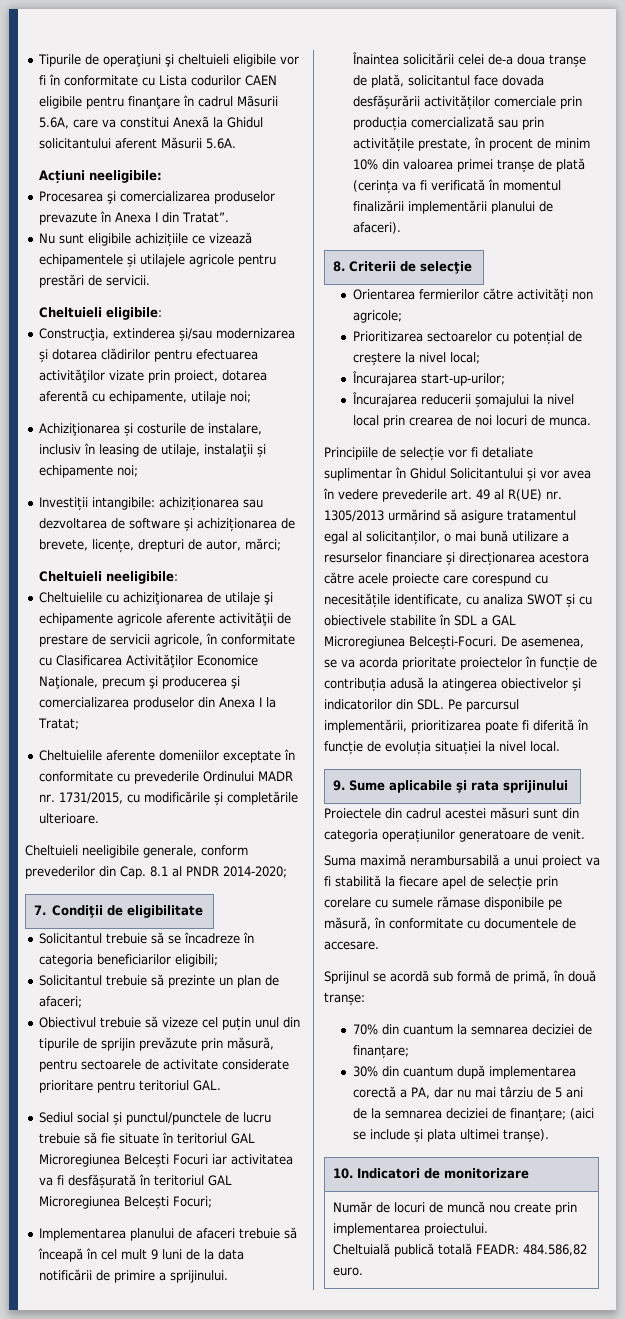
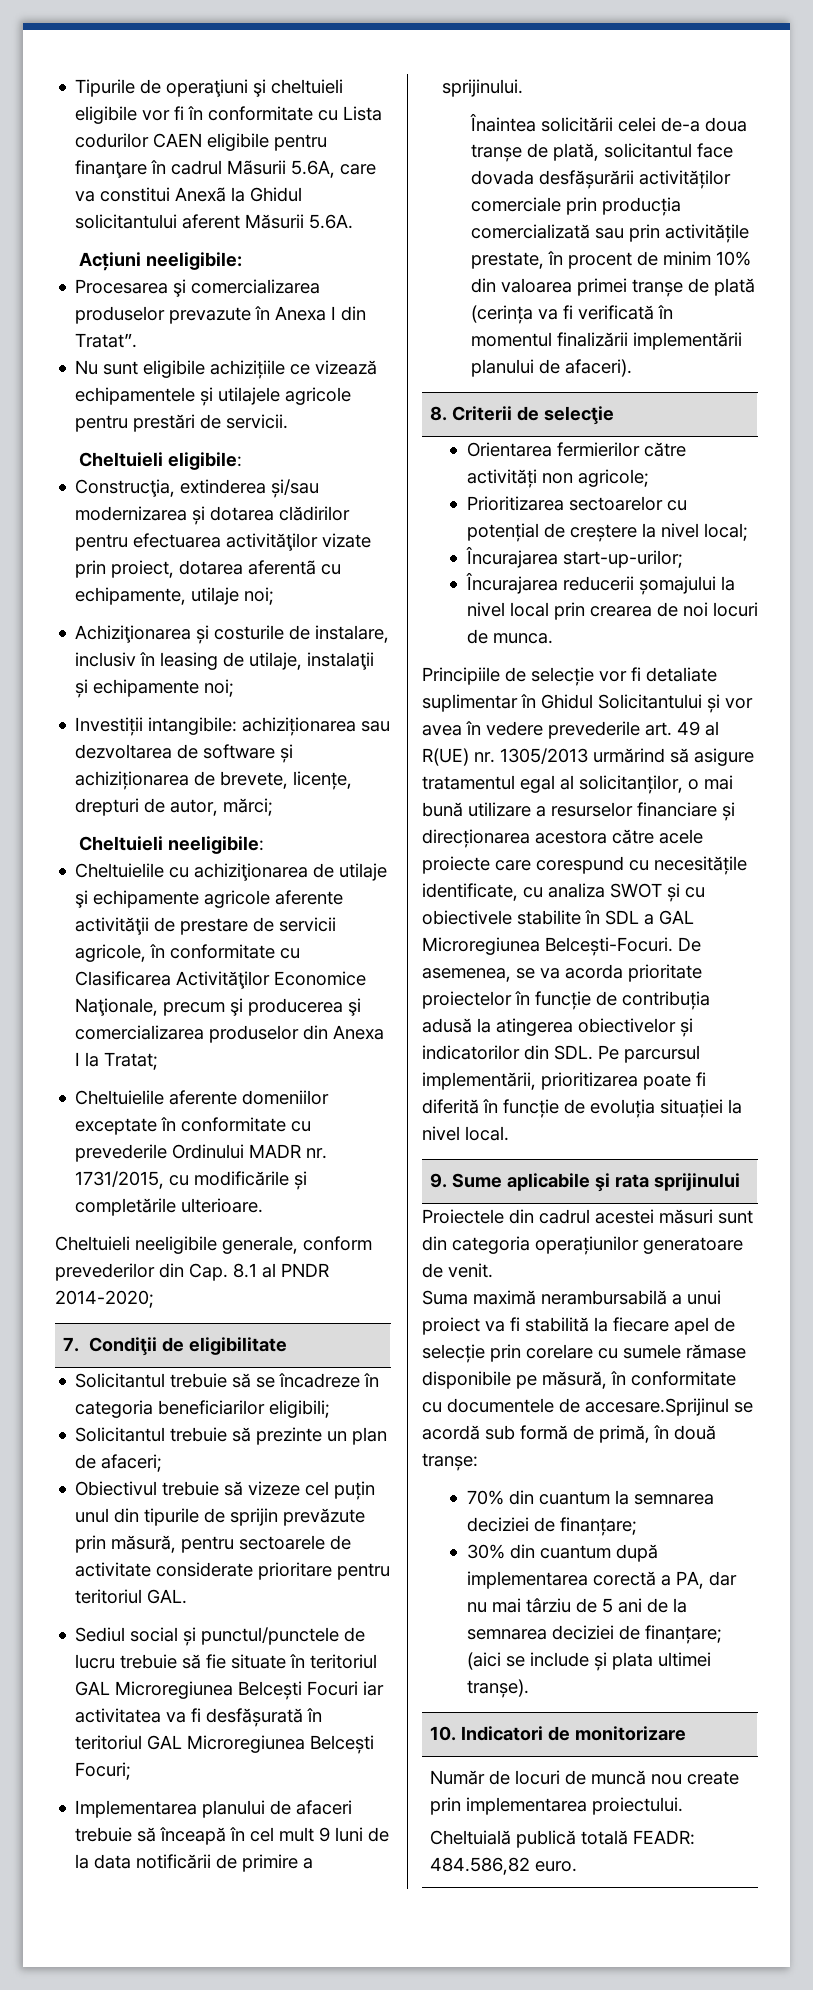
- Suma maximă nerambursabilă a unui proiect va fi stabilită la fiecare apel de selecție prin corelare cu sumele rămase disponibile pe măsură, în conformitate cu documentele de accesare.
- Sprijinul se acordă sub formă de primă, în două tranșe:
+ Suma maximă nerambursabilă a unui proiect va fi stabilită la fiecare apel de selecție prin corelare cu sumele rămase disponibile pe măsură, în conformitate cu documentele de accesare.Sprijinul se acordă sub formă de primă, în două tranșe:

